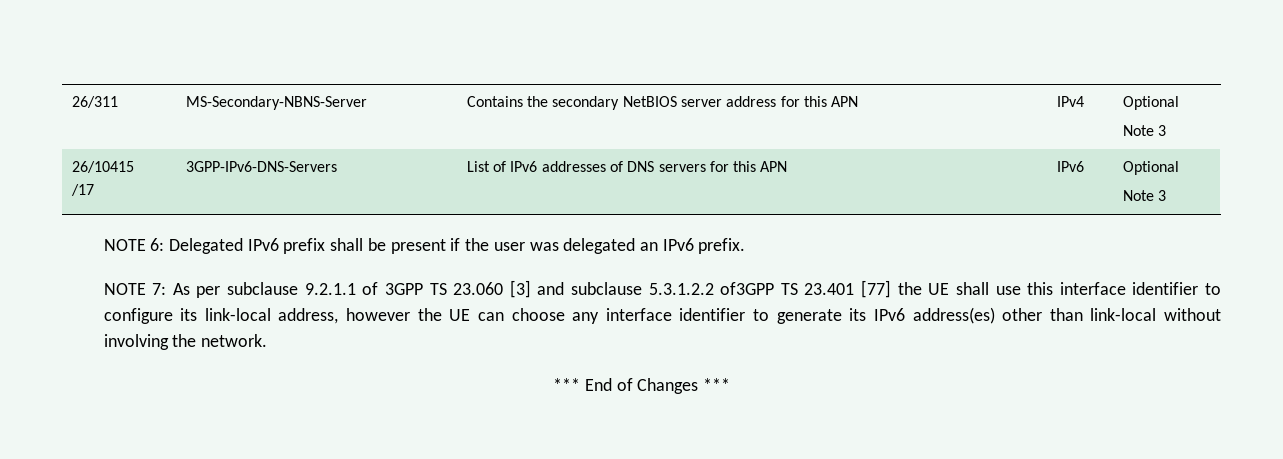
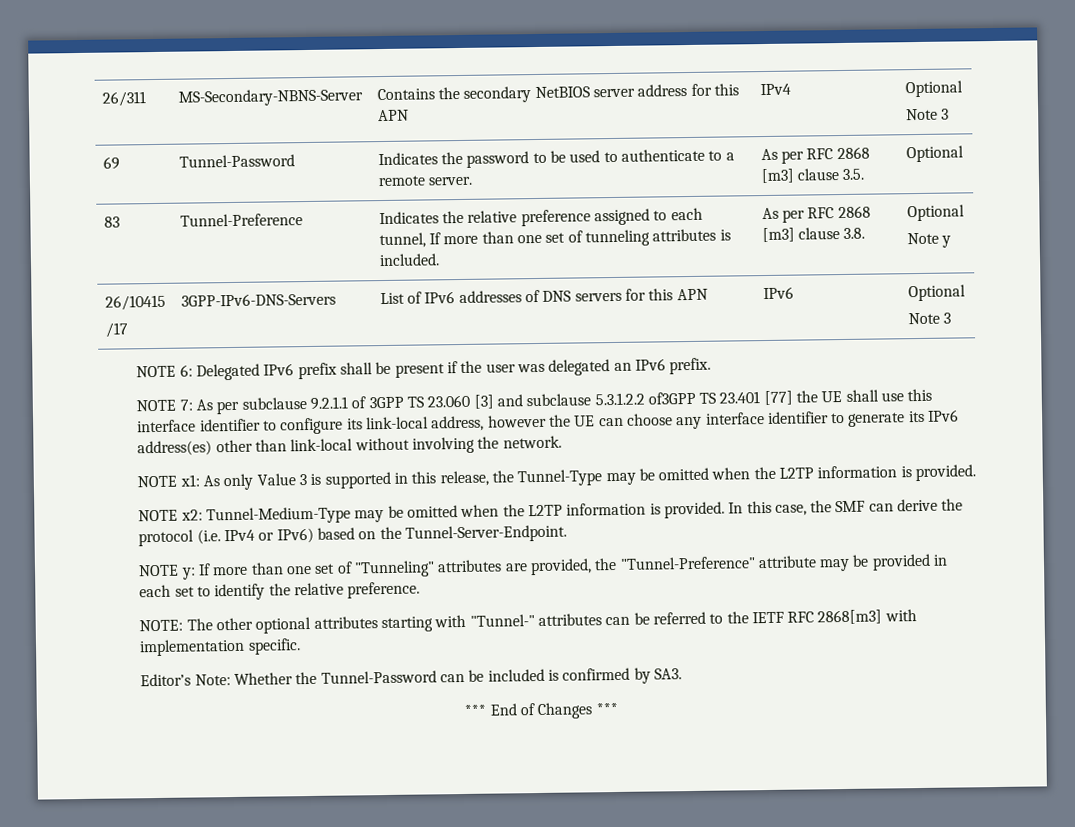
+ 69 | Tunnel-Password | Indicates the password to be used to authenticate to a remote server. | As per RFC 2868 [m3] clause 3.5. | Optional
+ 83 | Tunnel-Preference | Indicates the relative preference assigned to each tunnel, If more than one set of tunneling attributes is included. | As per RFC 2868 [m3] clause 3.8. | Optional
+ Note y
+ NOTE x1: As only Value 3 is supported in this release, the Tunnel-Type may be omitted when the L2TP information is provided.
+ NOTE x2: Tunnel-Medium-Type may be omitted when the L2TP information is provided. In this case, the SMF can derive the protocol (i.e. IPv4 or IPv6) based on the Tunnel-Server-Endpoint.
+ NOTE y: If more than one set of "Tunneling" attributes are provided, the "Tunnel-Preference" attribute may be provided in each set to identify the relative preference.
+ NOTE: The other optional attributes starting with "Tunnel-" attributes can be referred to the IETF RFC 2868[m3] with implementation specific.
+ Editor’s Note: Whether the Tunnel-Password can be included is confirmed by SA3.

